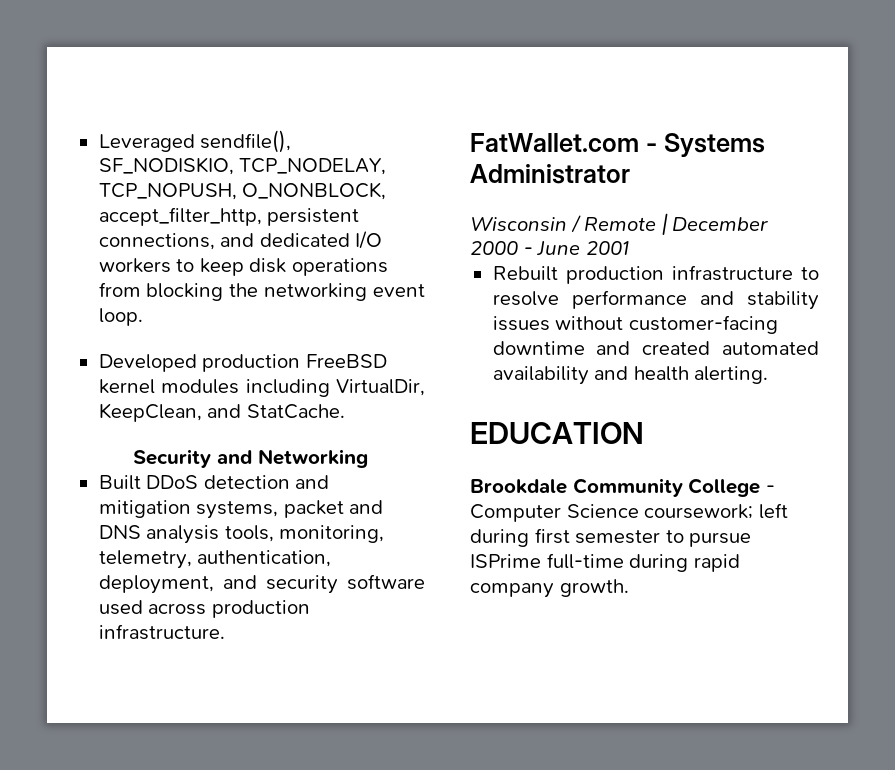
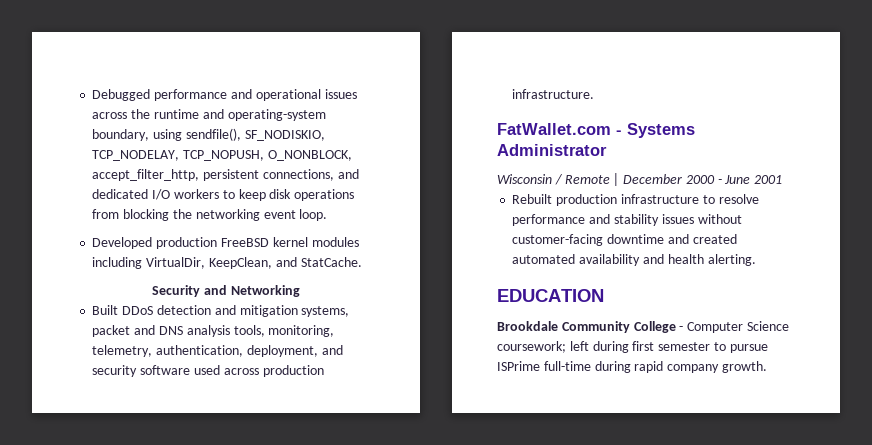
- Leveraged sendfile(), SF_NODISKIO, TCP_NODELAY, TCP_NOPUSH, O_NONBLOCK, accept_filter_http, persistent connections, and dedicated I/O workers to keep disk operations from blocking the networking event loop.
+ Debugged performance and operational issues across the runtime and operating-system boundary, using sendfile(), SF_NODISKIO, TCP_NODELAY, TCP_NOPUSH, O_NONBLOCK, accept_filter_http, persistent connections, and dedicated I/O workers to keep disk operations from blocking the networking event loop.

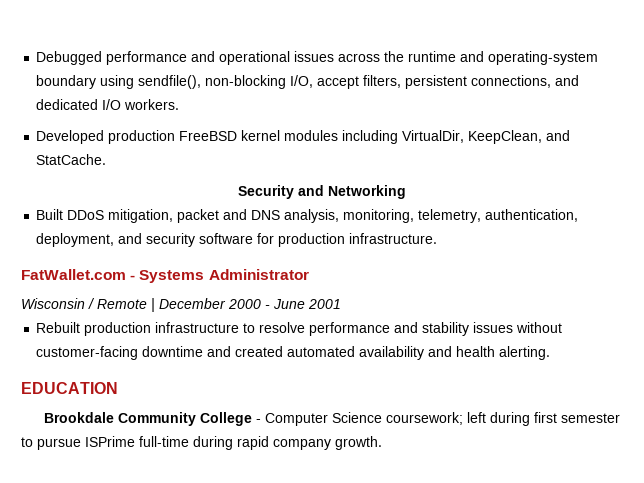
- Debugged performance and operational issues across the runtime and operating-system boundary, using sendfile(), SF_NODISKIO, TCP_NODELAY, TCP_NOPUSH, O_NONBLOCK, accept_filter_http, persistent connections, and dedicated I/O workers to keep disk operations from blocking the networking event loop.
+ Debugged performance and operational issues across the runtime and operating-system boundary using sendfile(), non-blocking I/O, accept filters, persistent connections, and dedicated I/O workers.
- Built DDoS detection and mitigation systems, packet and DNS analysis tools, monitoring, telemetry, authentication, deployment, and security software used across production infrastructure.
+ Built DDoS mitigation, packet and DNS analysis, monitoring, telemetry, authentication, deployment, and security software for production infrastructure.

